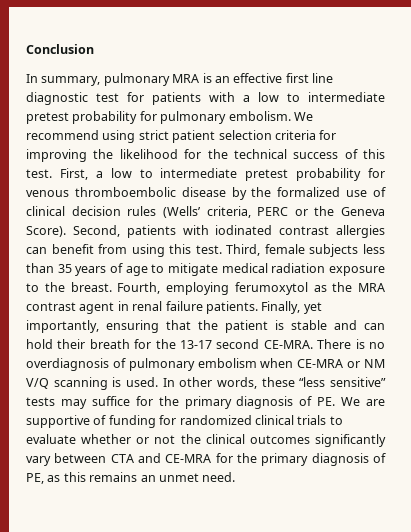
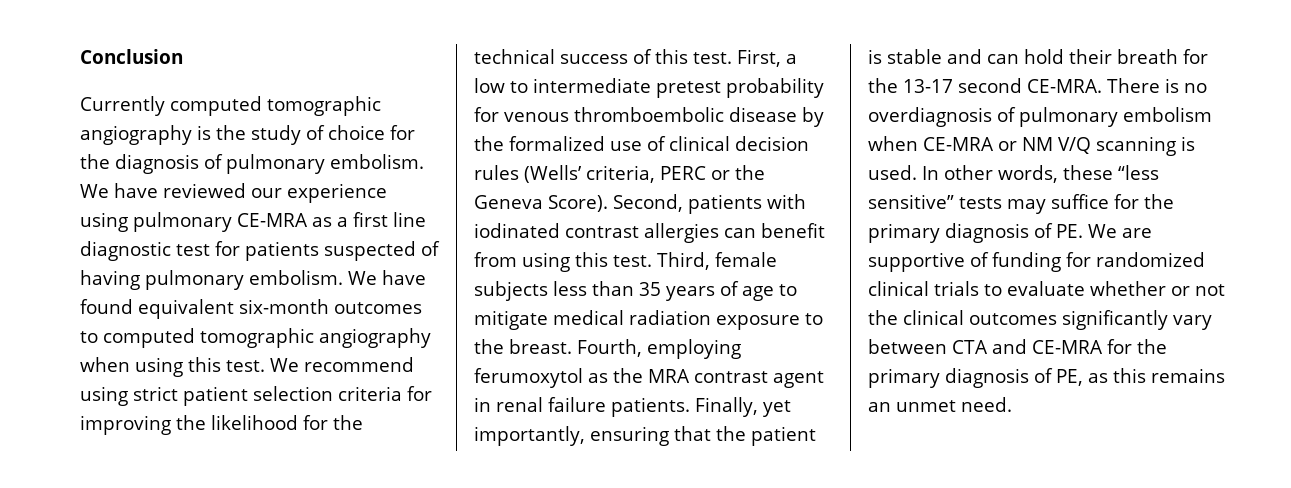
- In summary, pulmonary MRA is an effective first line diagnostic test for patients with a low to intermediate pretest probability for pulmonary embolism.
+ Currently computed tomographic angiography is the study of choice for the diagnosis of pulmonary embolism. We have reviewed our experience using pulmonary CE-MRA as a first line diagnostic test for patients suspected of having pulmonary embolism. We have found equivalent six-month outcomes to computed tomographic angiography when using this test.

